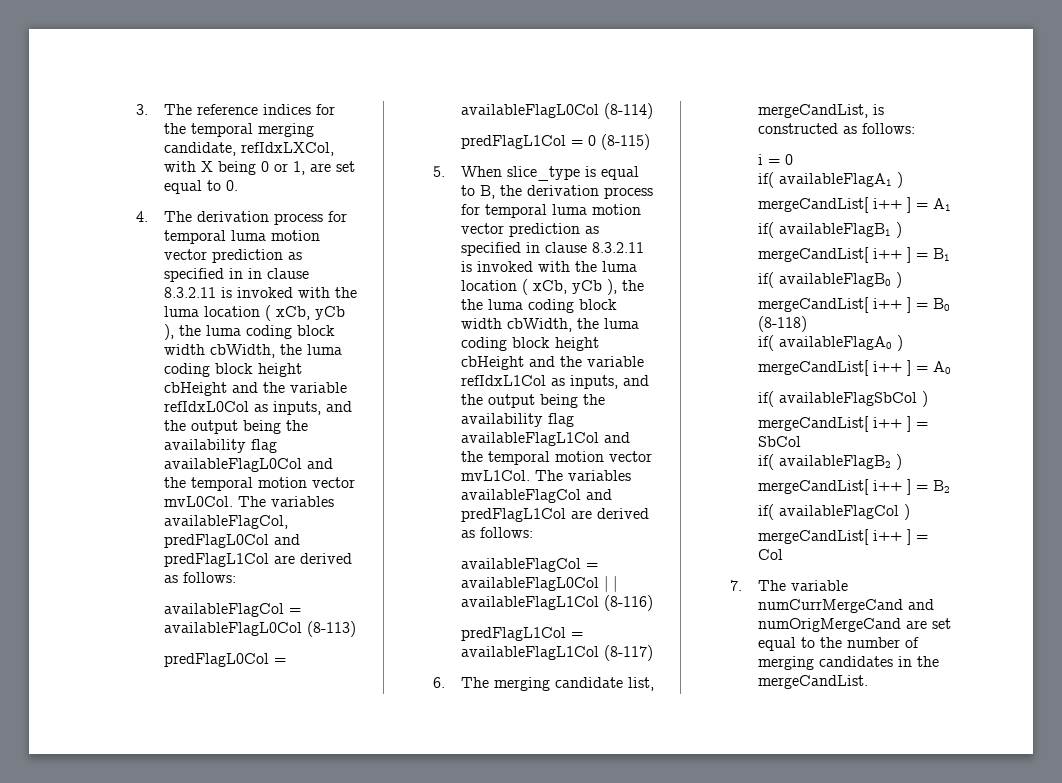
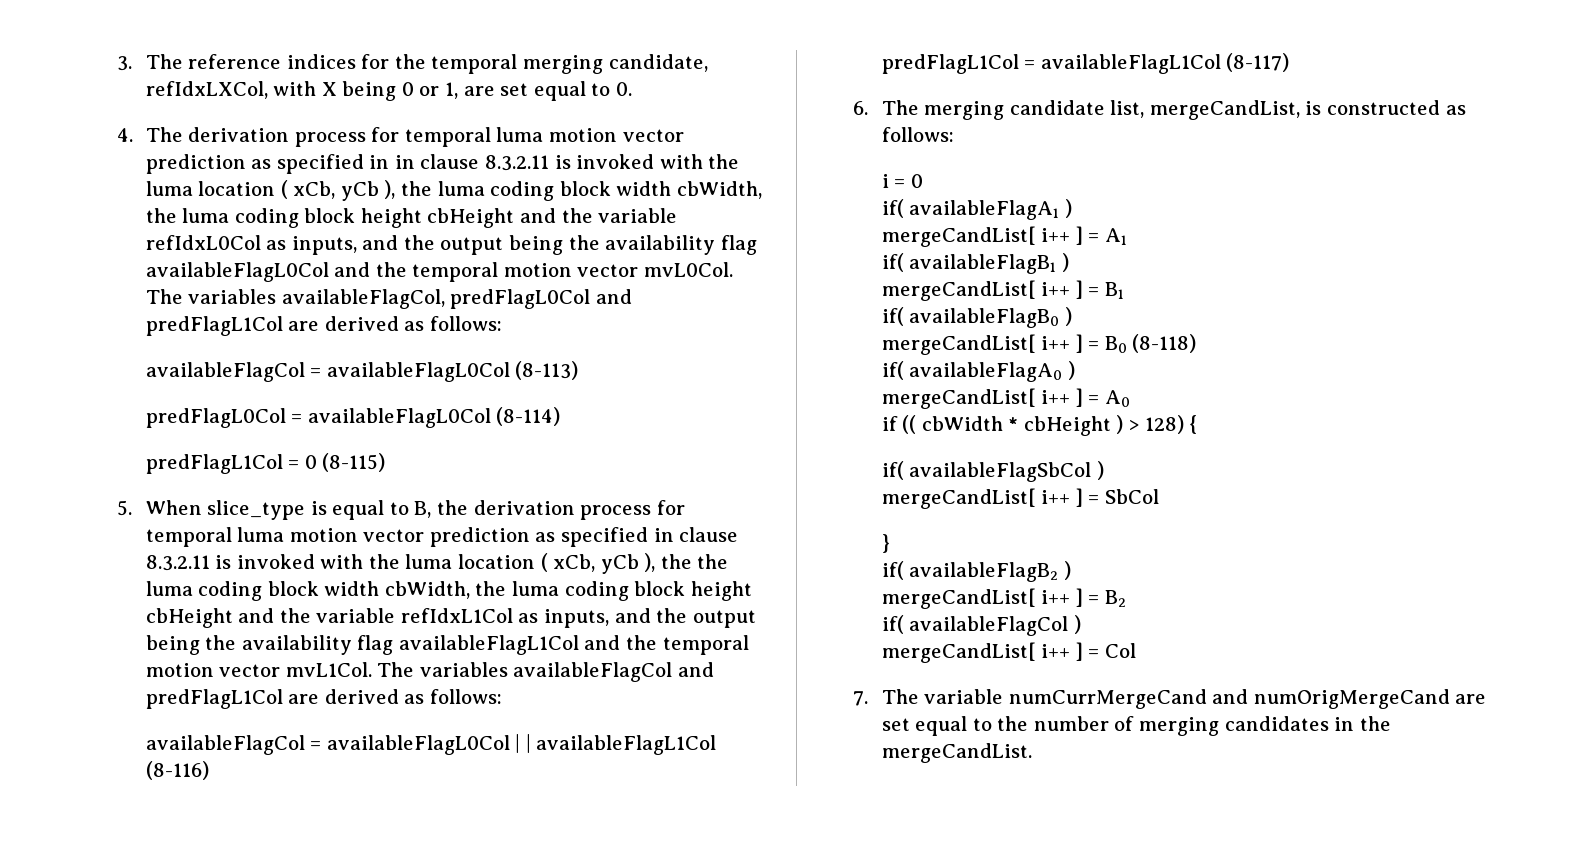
+ if (( cbWidth * cbHeight ) > 128) {
+ }

